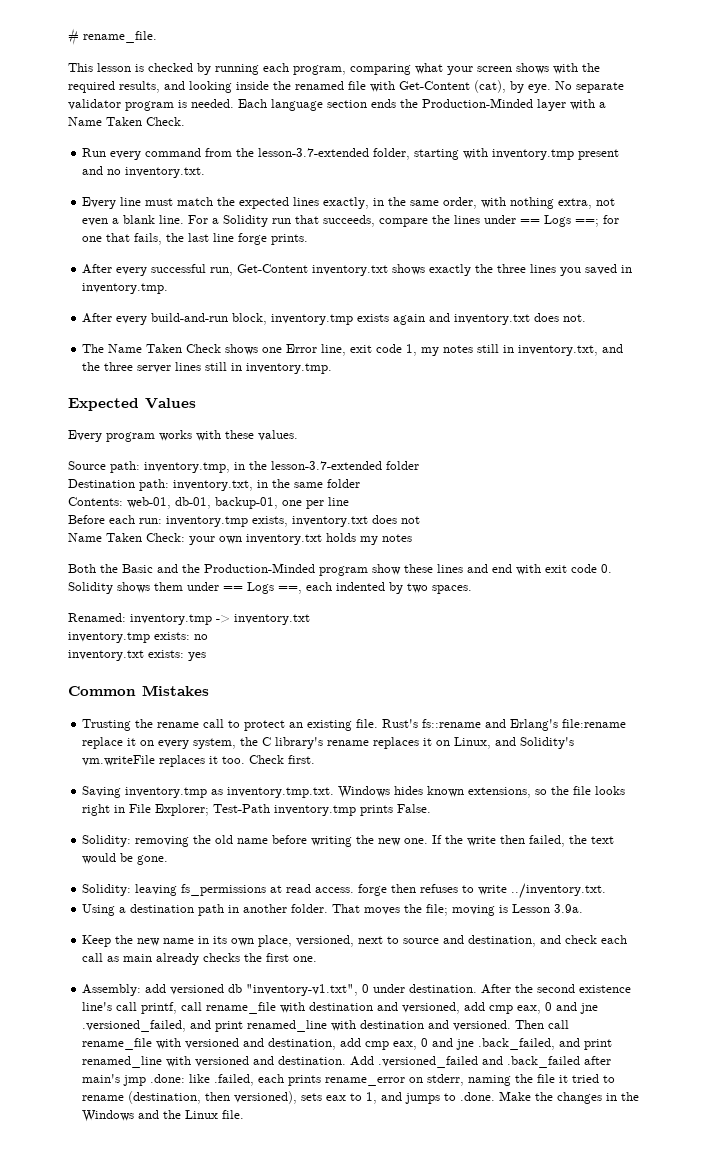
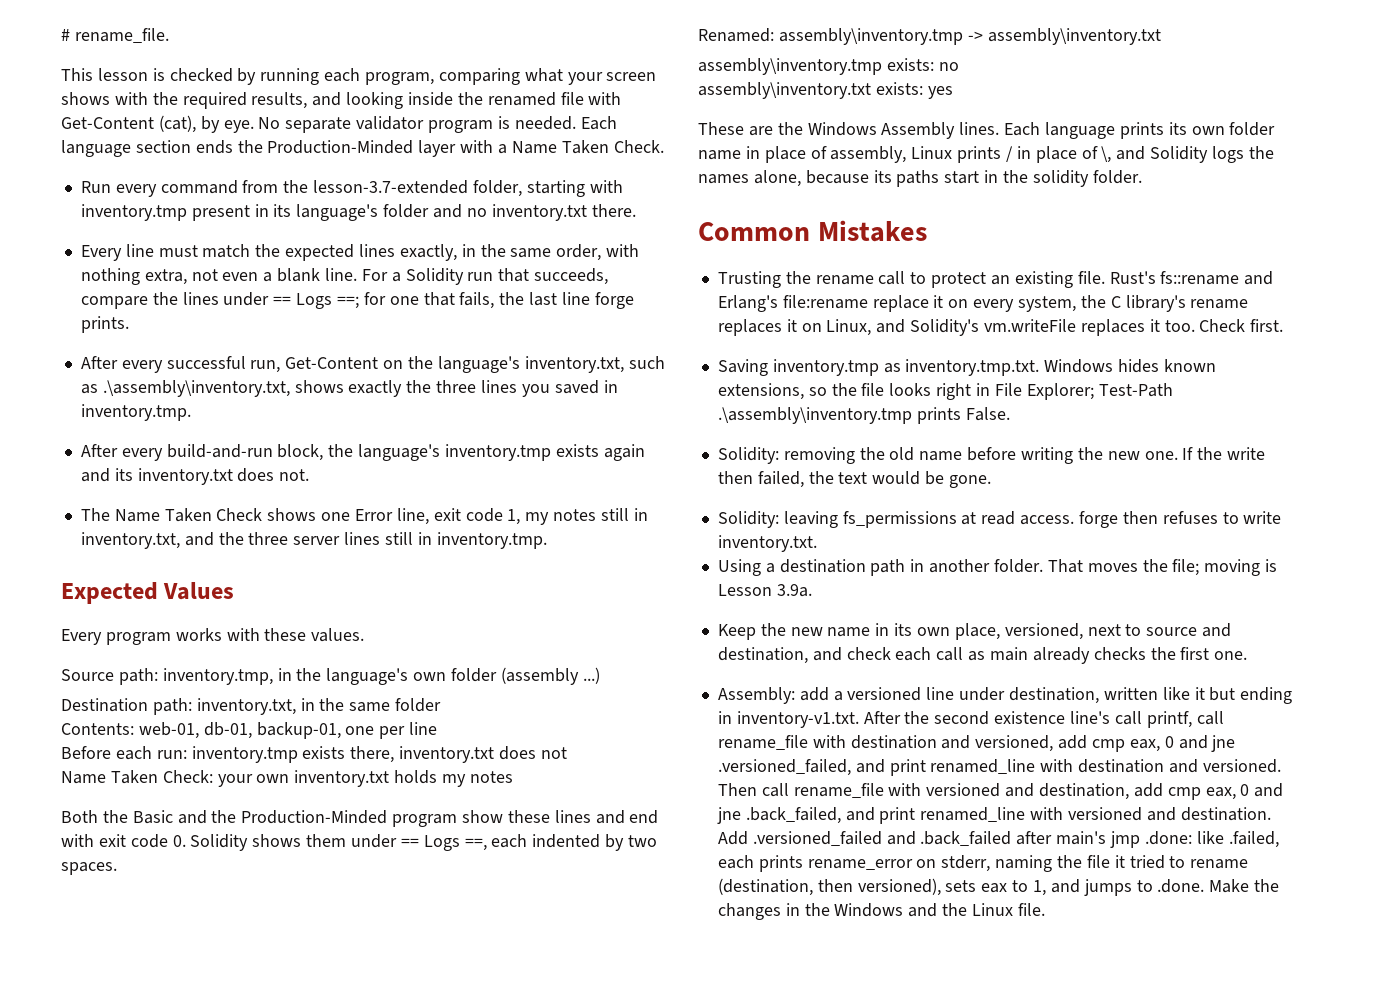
- Run every command from the lesson-3.7-extended folder, starting with inventory.tmp present and no inventory.txt.
+ Run every command from the lesson-3.7-extended folder, starting with inventory.tmp present in its language's folder and no inventory.txt there.
- After every successful run, Get-Content inventory.txt shows exactly the three lines you saved in inventory.tmp.
+ After every successful run, Get-Content on the language's inventory.txt, such as .\assembly\inventory.txt, shows exactly the three lines you saved in inventory.tmp.
- After every build-and-run block, inventory.tmp exists again and inventory.txt does not.
+ After every build-and-run block, the language's inventory.tmp exists again and its inventory.txt does not.
- Source path: inventory.tmp, in the lesson-3.7-extended folder
+ Source path: inventory.tmp, in the language's own folder (assembly ...)
- Before each run: inventory.tmp exists, inventory.txt does not
+ Before each run: inventory.tmp exists there, inventory.txt does not
- Renamed: inventory.tmp -> inventory.txt
- inventory.tmp exists: no
+ Renamed: assembly\inventory.tmp -> assembly\inventory.txt
+ assembly\inventory.tmp exists: no
- inventory.txt exists: yes
+ assembly\inventory.txt exists: yes
+ These are the Windows Assembly lines. Each language prints its own folder name in place of assembly, Linux prints / in place of \, and Solidity logs the names alone, because its paths start in the solidity folder.
- Saving inventory.tmp as inventory.tmp.txt. Windows hides known extensions, so the file looks right in File Explorer; Test-Path inventory.tmp prints False.
+ Saving inventory.tmp as inventory.tmp.txt. Windows hides known extensions, so the file looks right in File Explorer; Test-Path .\assembly\inventory.tmp prints False.
- Solidity: leaving fs_permissions at read access. forge then refuses to write ../inventory.txt.
+ Solidity: leaving fs_permissions at read access. forge then refuses to write inventory.txt.
- Assembly: add versioned db "inventory-v1.txt", 0 under destination. After the second existence line's call printf, call rename_file with destination and versioned, add cmp eax, 0 and jne .versioned_failed, and print renamed_line with destination and versioned.
+ Assembly: add a versioned line under destination, written like it but ending in inventory-v1.txt. After the second existence line's call printf, call rename_file with destination and versioned, add cmp eax, 0 and jne .versioned_failed, and print renamed_line with destination and versioned.

